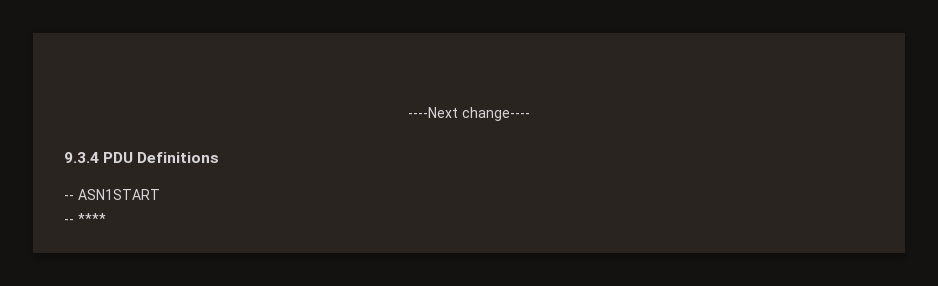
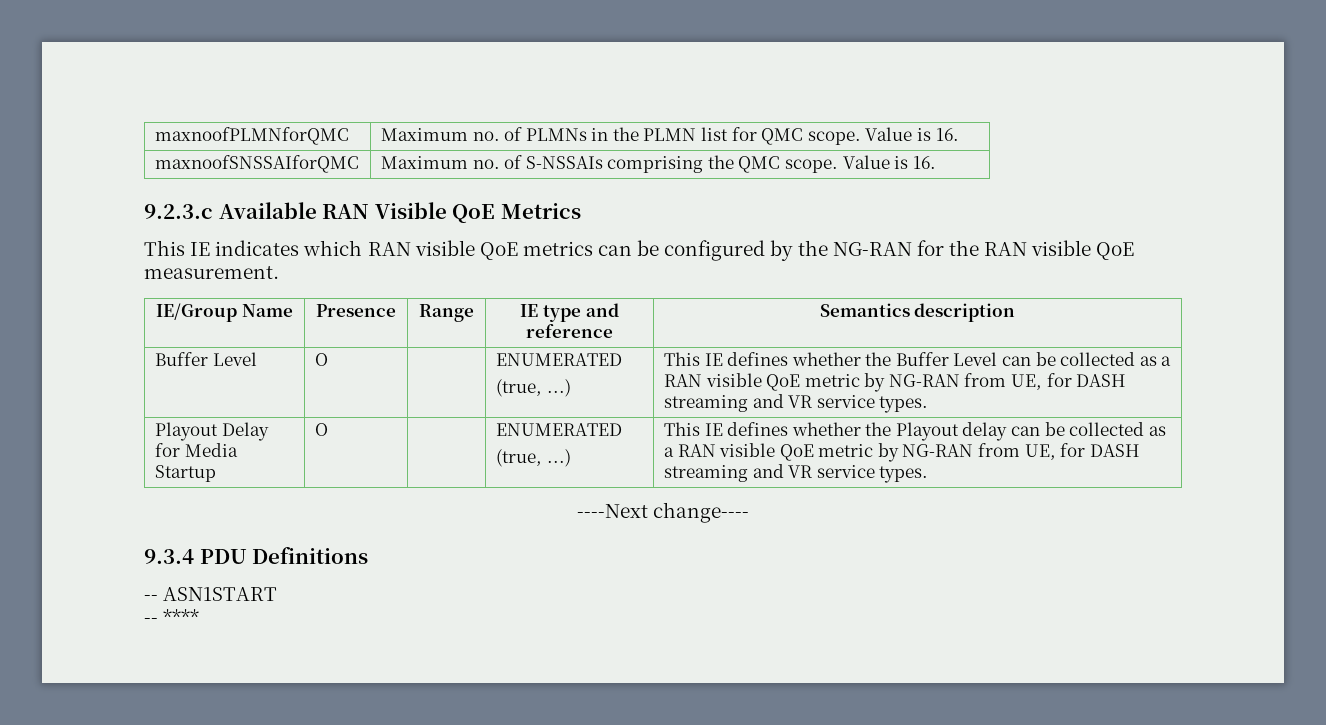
+ maxnoofPLMNforQMC | Maximum no. of PLMNs in the PLMN list for QMC scope. Value is 16.
+ maxnoofSNSSAIforQMC | Maximum no. of S-NSSAIs comprising the QMC scope. Value is 16.
+ 9.2.3.c Available RAN Visible QoE Metrics
+ This IE indicates which RAN visible QoE metrics can be configured by the NG-RAN for the RAN visible QoE measurement.
+ IE/Group Name | Presence | Range | IE type and reference | Semantics description
+ Buffer Level | O | | ENUMERATED
+ (true, ...) | This IE defines whether the Buffer Level can be collected as a RAN visible QoE metric by NG-RAN from UE, for DASH streaming and VR service types.
+ Playout Delay for Media Startup | O | | ENUMERATED
+ (true, ...) | This IE defines whether the Playout delay can be collected as a RAN visible QoE metric by NG-RAN from UE, for DASH streaming and VR service types.

